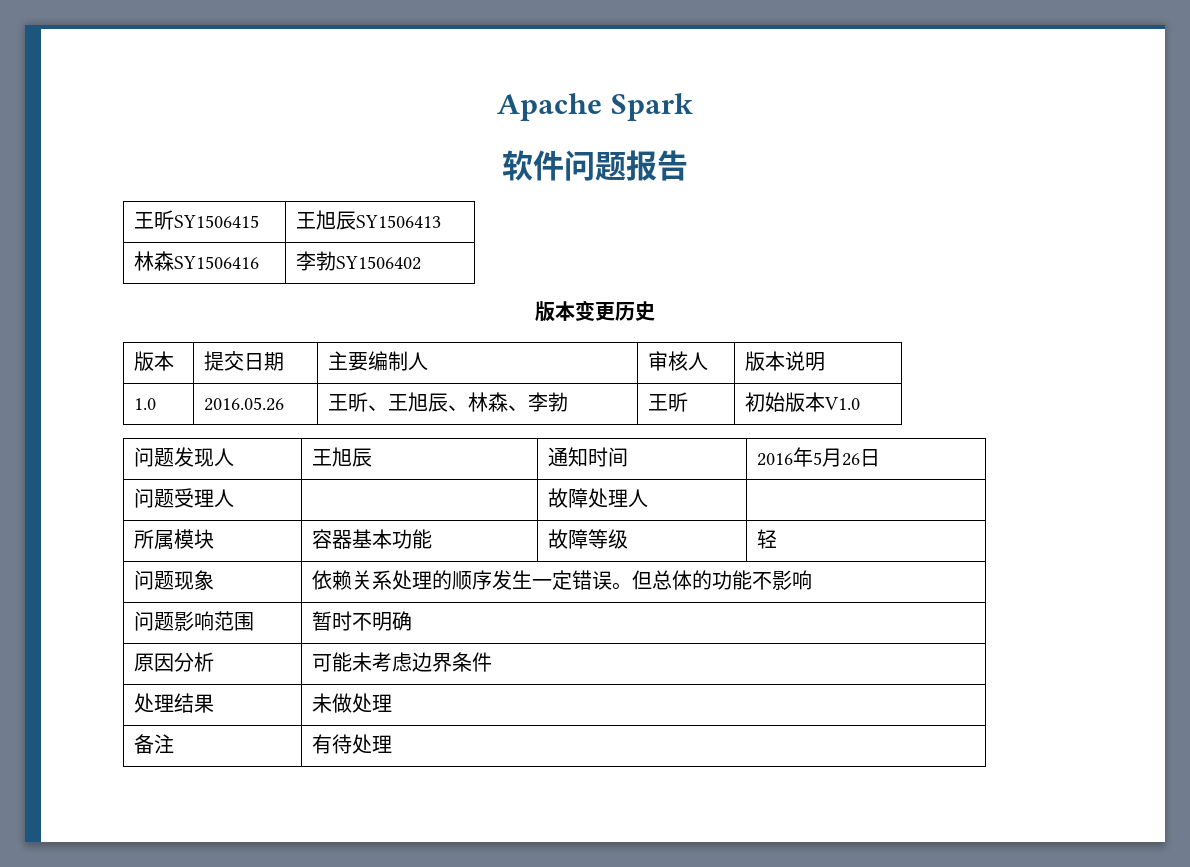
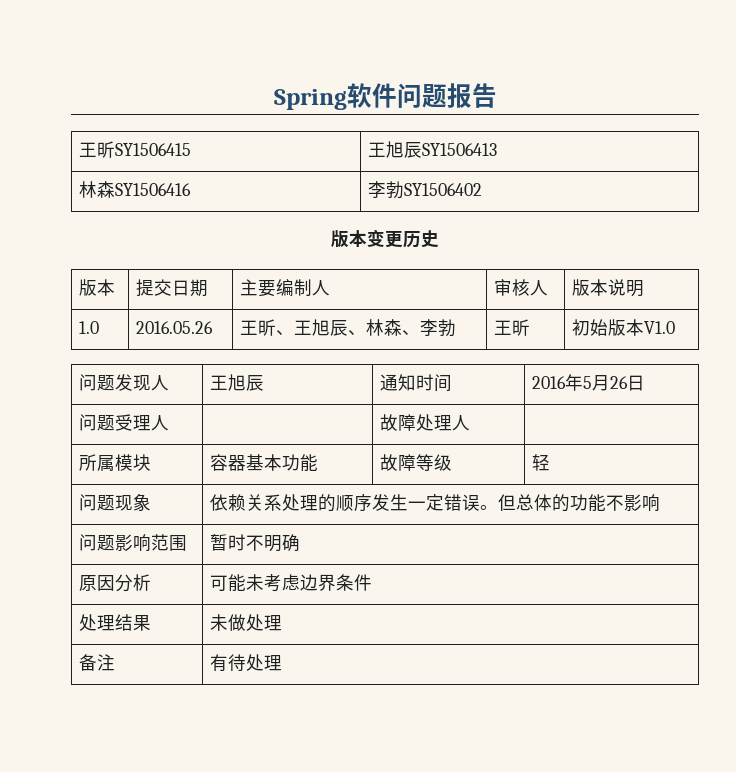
- Apache Spark
- 软件问题报告
+ Spring软件问题报告

